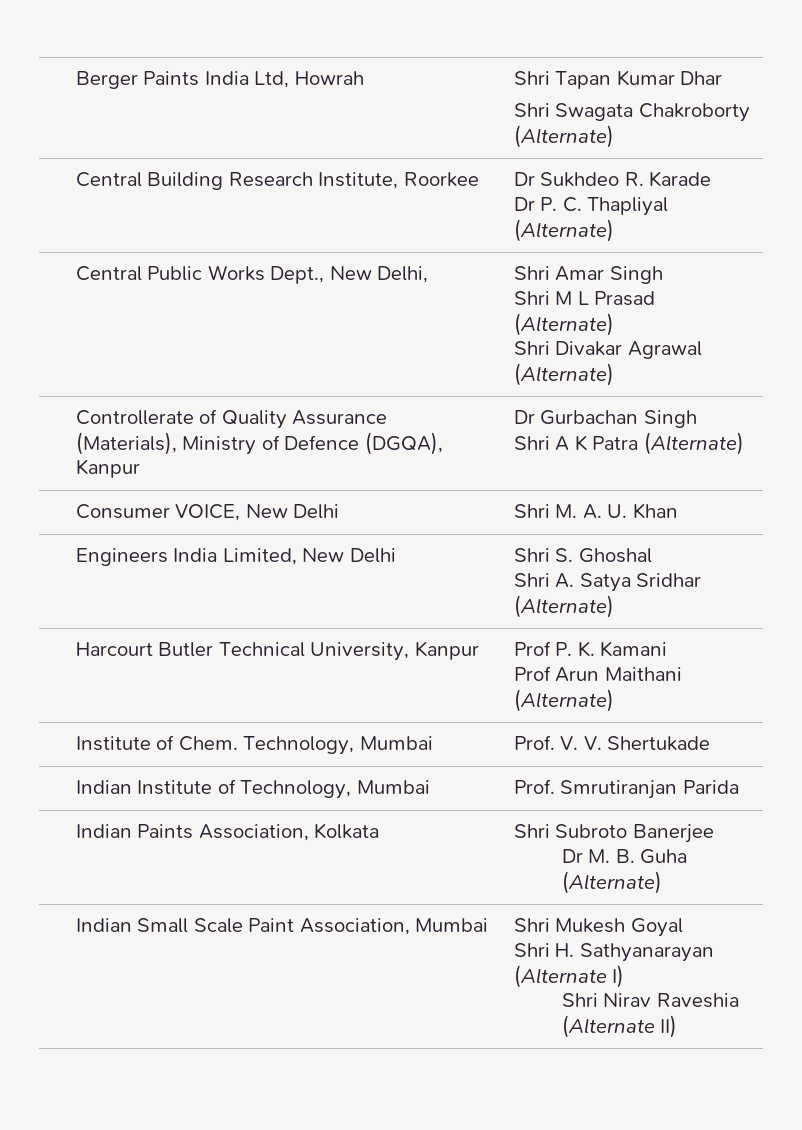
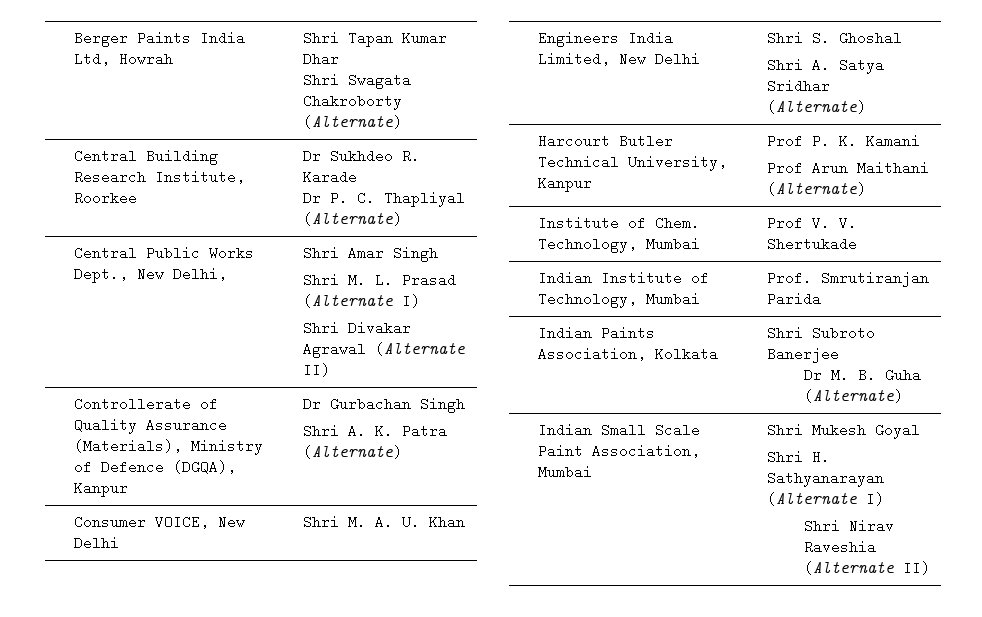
  Central Public Works Dept., New Delhi, | Shri Amar Singh
- Shri M L Prasad (Alternate)
- Shri Divakar Agrawal (Alternate)
+ Shri M. L. Prasad (Alternate I)
+ Shri Divakar Agrawal (Alternate II)
  Controllerate of Quality Assurance (Materials), Ministry of Defence (DGQA), Kanpur | Dr Gurbachan Singh
- Shri A K Patra (Alternate)
+ Shri A. K. Patra (Alternate)
- Institute of Chem. Technology, Mumbai | Prof. V. V. Shertukade
+ Institute of Chem. Technology, Mumbai | Prof V. V. Shertukade

